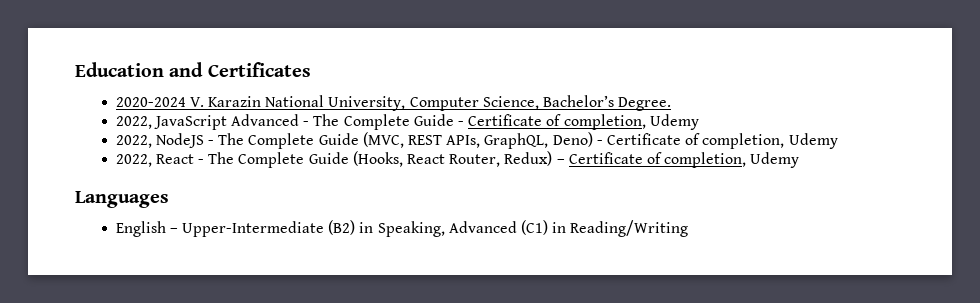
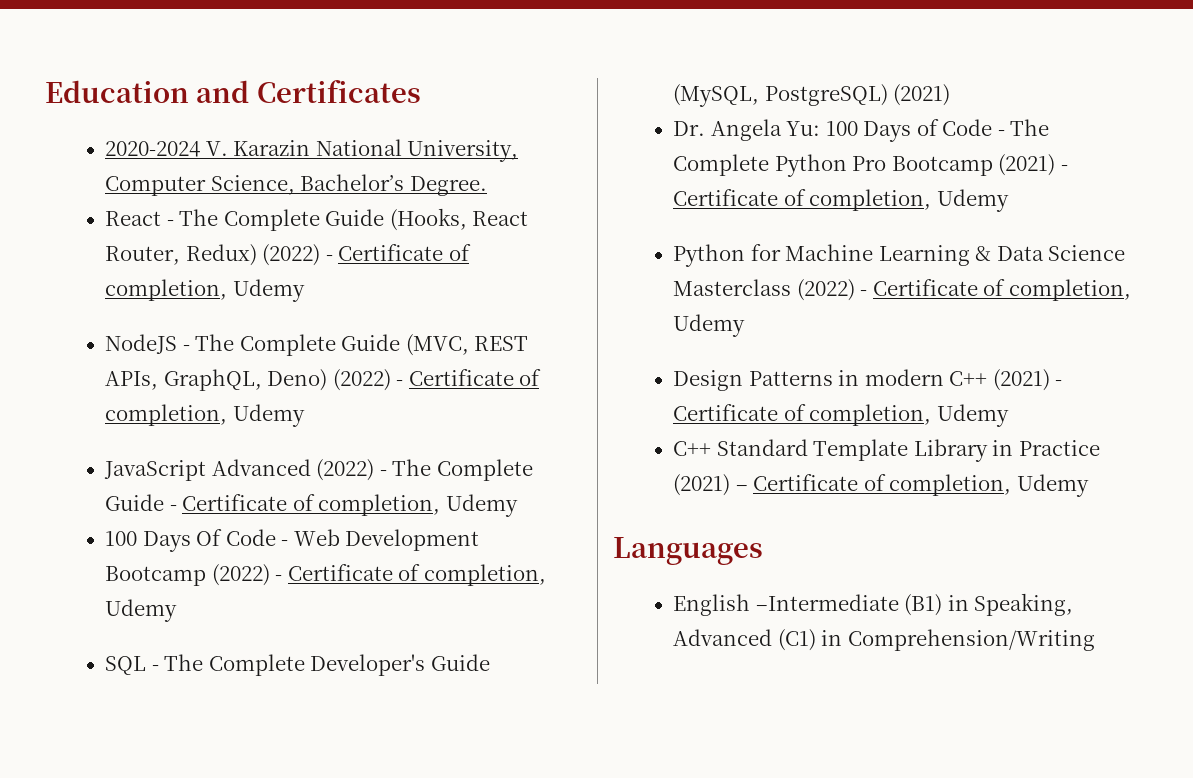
- 2022, JavaScript Advanced - The Complete Guide - Certificate of completion, Udemy
+ React - The Complete Guide (Hooks, React Router, Redux) (2022) - Certificate of completion, Udemy
+ NodeJS - The Complete Guide (MVC, REST APIs, GraphQL, Deno) (2022) - Certificate of completion, Udemy
+ JavaScript Advanced (2022) - The Complete Guide - Certificate of completion, Udemy
- 2022, NodeJS - The Complete Guide (MVC, REST APIs, GraphQL, Deno) - Certificate of completion, Udemy
- 2022, React - The Complete Guide (Hooks, React Router, Redux) – Certificate of completion, Udemy
+ 100 Days Of Code - Web Development Bootcamp (2022) - Certificate of completion, Udemy
+ SQL - The Complete Developer's Guide (MySQL, PostgreSQL) (2021)
+ Dr. Angela Yu: 100 Days of Code - The Complete Python Pro Bootcamp (2021) - Certificate of completion, Udemy
+ Python for Machine Learning & Data Science Masterclass (2022) - Certificate of completion, Udemy
+ Design Patterns in modern C++ (2021) - Certificate of completion, Udemy
+ C++ Standard Template Library in Practice (2021) – Certificate of completion, Udemy
- English – Upper-Intermediate (B2) in Speaking, Advanced (C1) in Reading/Writing
+ English –Intermediate (B1) in Speaking, Advanced (C1) in Comprehension/Writing

